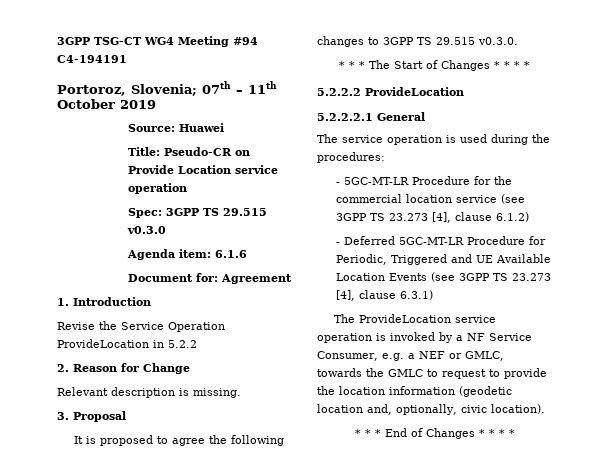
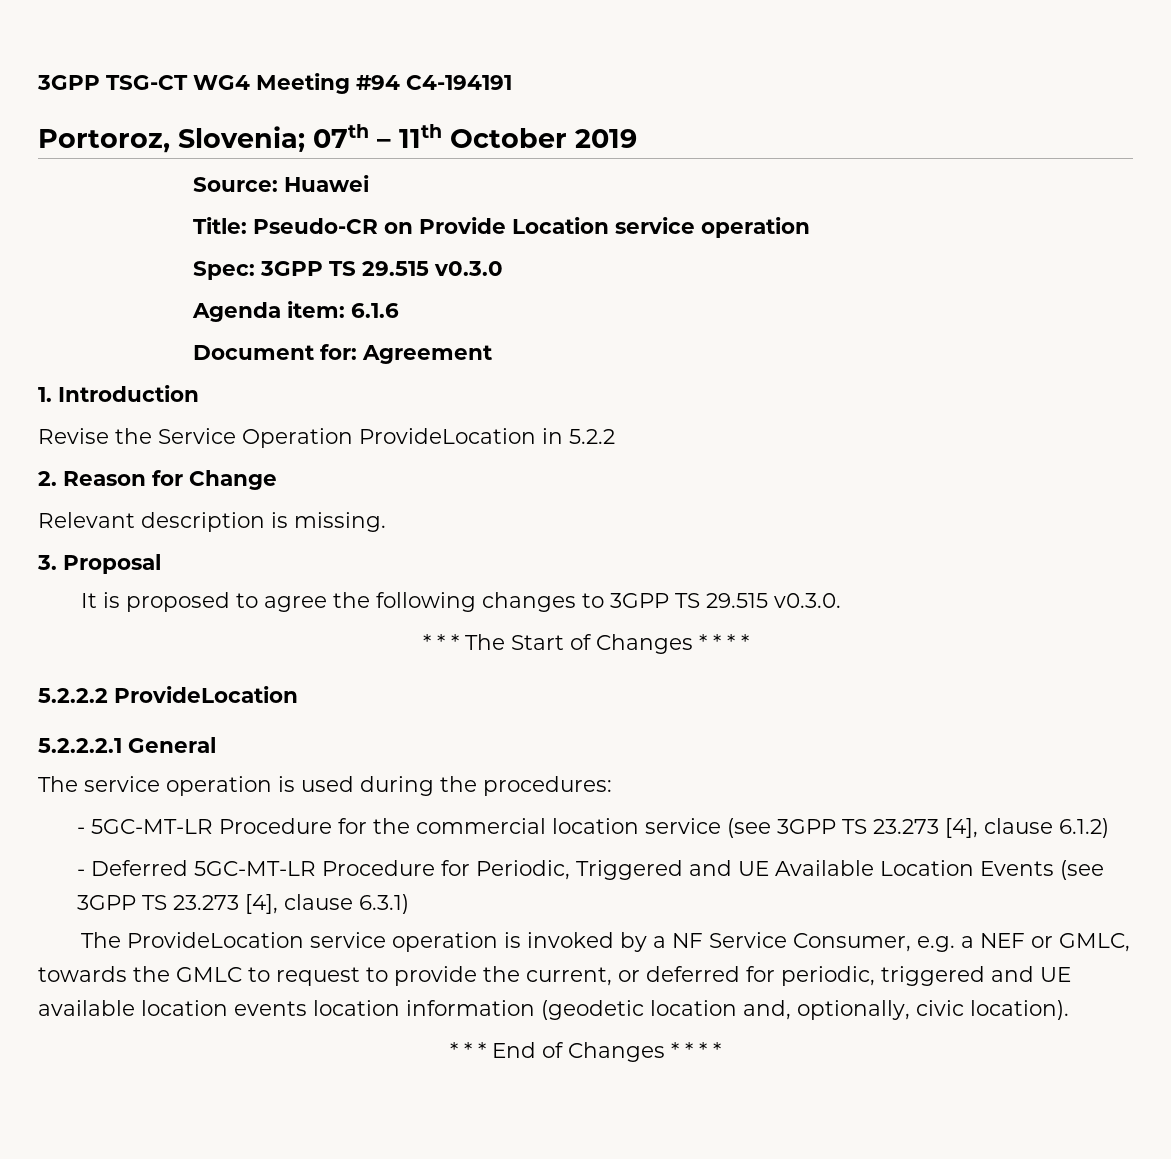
- The ProvideLocation service operation is invoked by a NF Service Consumer, e.g. a NEF or GMLC, towards the GMLC to request to provide the location information (geodetic location and, optionally, civic location).
+ The ProvideLocation service operation is invoked by a NF Service Consumer, e.g. a NEF or GMLC, towards the GMLC to request to provide the current, or deferred for periodic, triggered and UE available location events location information (geodetic location and, optionally, civic location).

